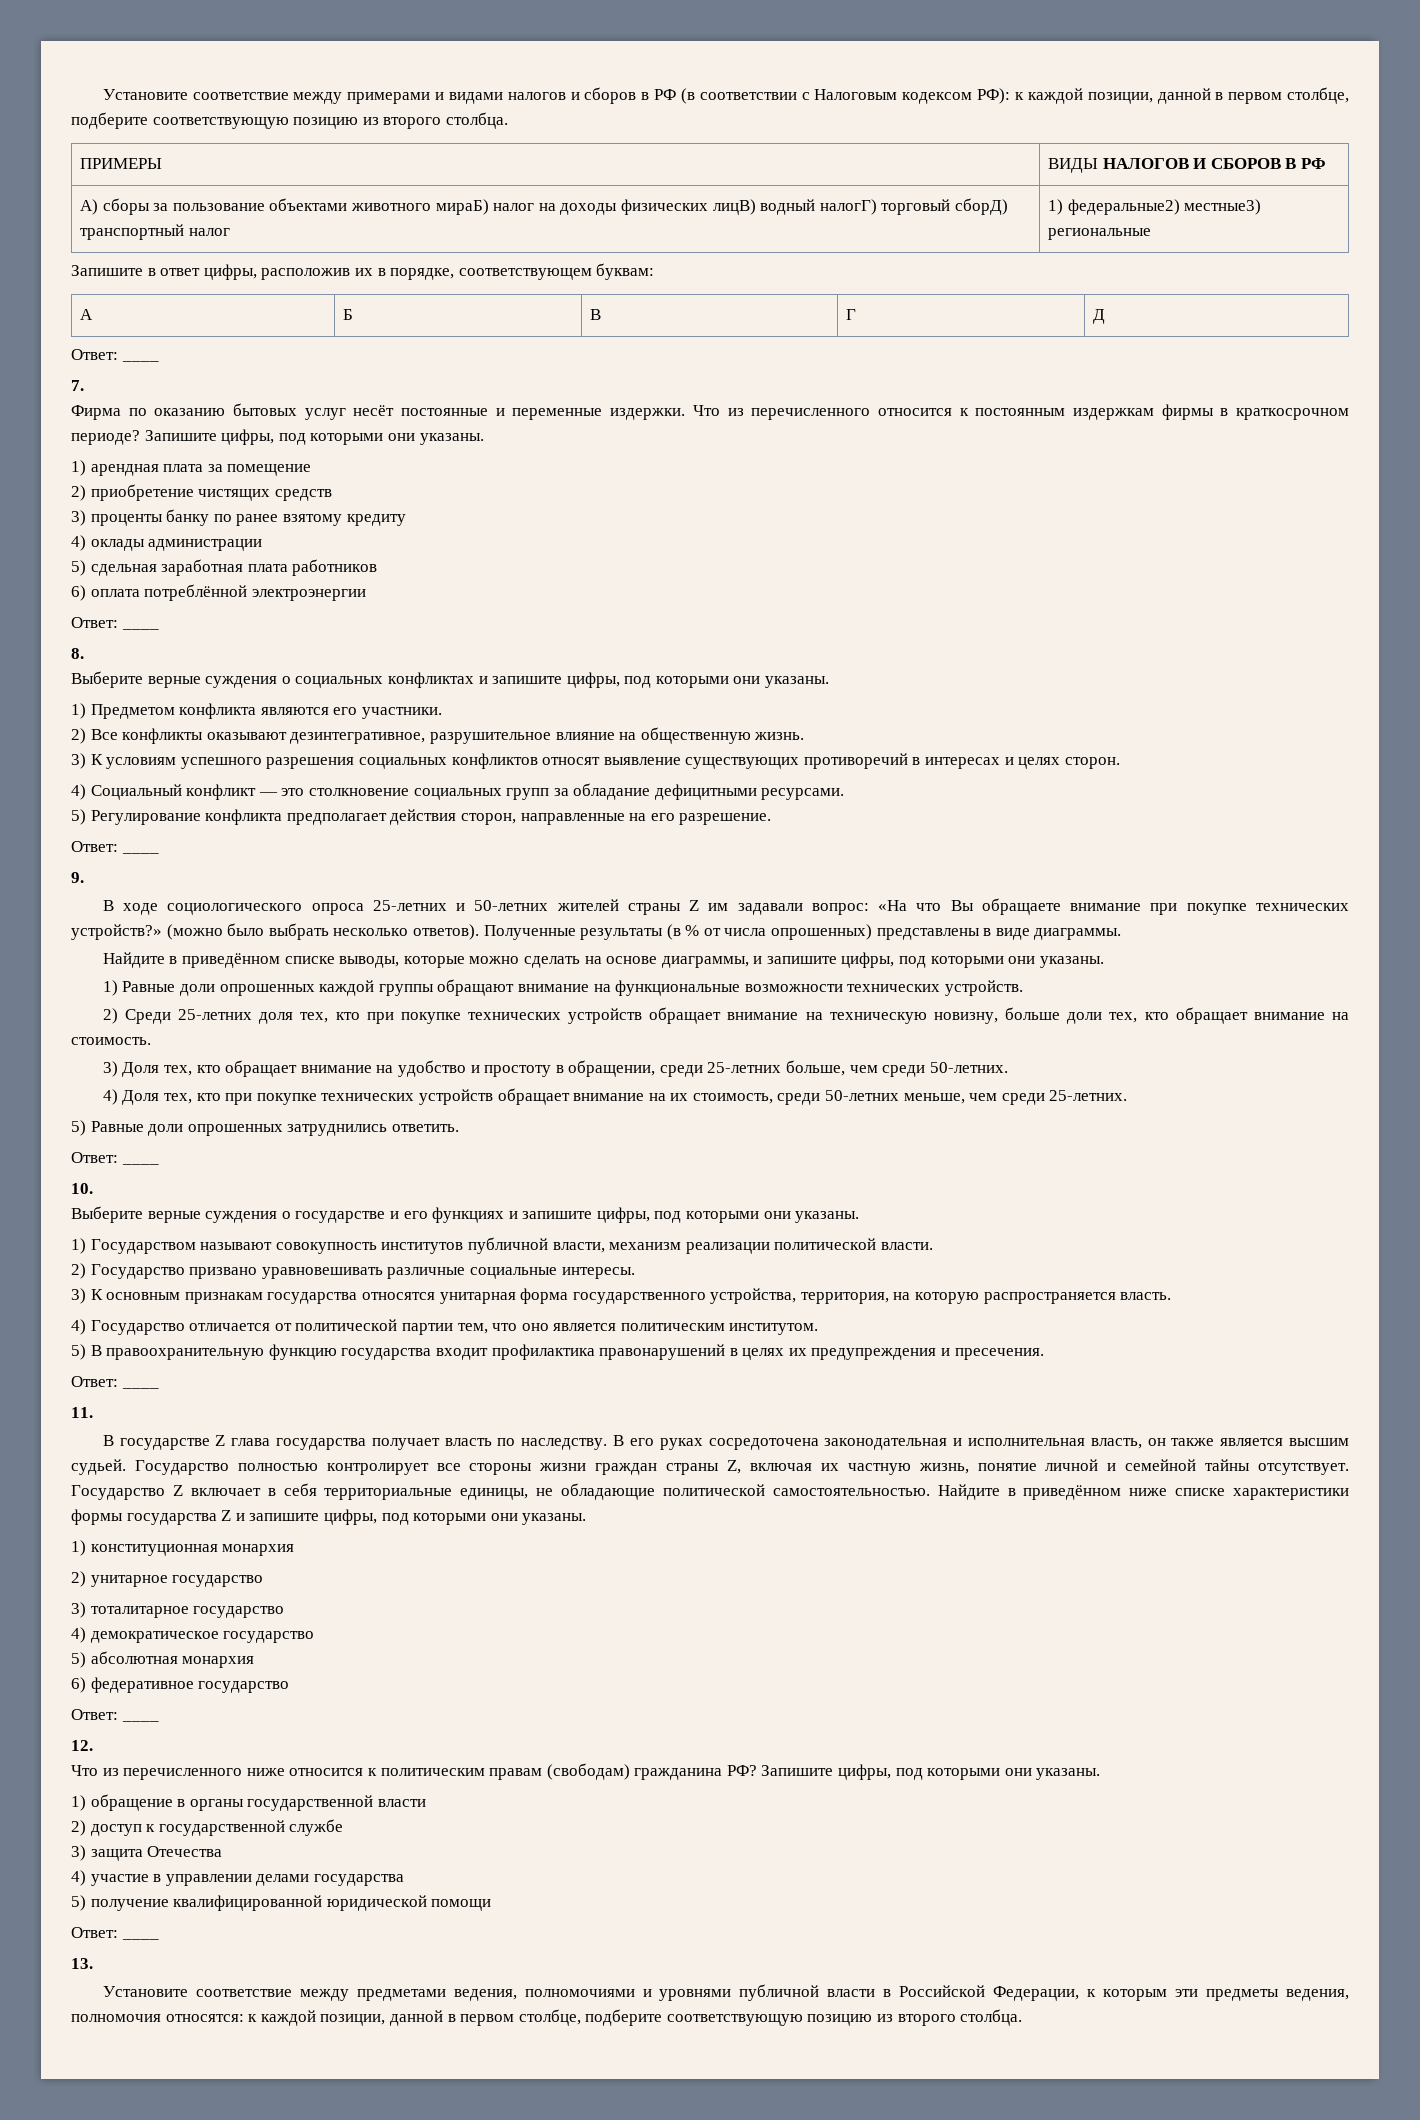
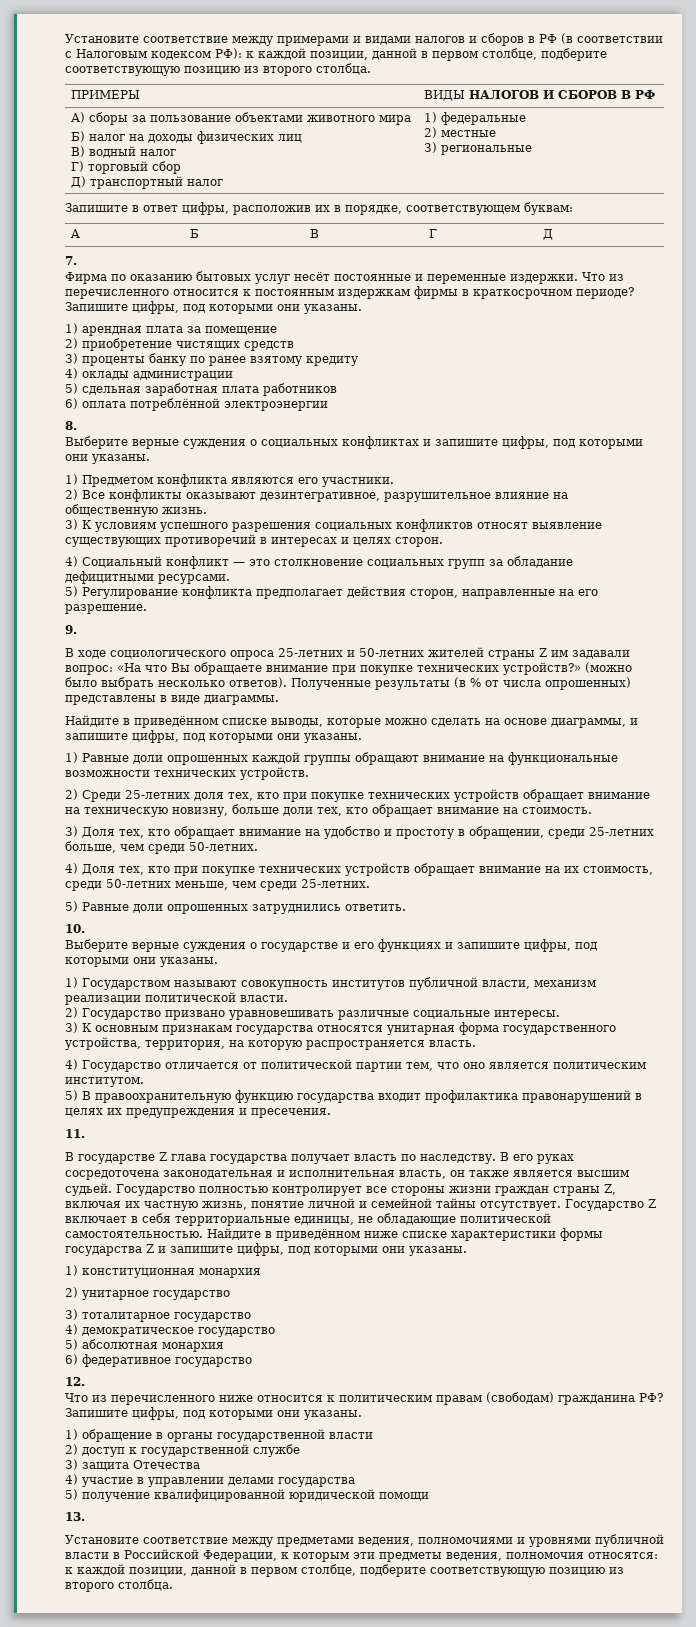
- А) сборы за пользование объектами животного мираБ) налог на доходы физических лицВ) водный налогГ) торговый сборД) транспортный налог | 1) федеральные2) местные3) региональные
+ А) сборы за пользование объектами животного мира
+ Б) налог на доходы физических лиц
+ В) водный налог
+ Г) торговый сбор
+ Д) транспортный налог | 1) федеральные
+ 2) местные
+ 3) региональные
  A | Б | В | Г | Д
- Ответ: ____
  6) оплата потреблённой электроэнергии
- Ответ: ____
  5) Регулирование конфликта предполагает действия сторон, направленные на его разрешение.
- Ответ: ____
  5) Равные доли опрошенных затруднились ответить.
- Ответ: ____
  5) В правоохранительную функцию государства входит профилактика правонарушений в целях их предупреждения и пресечения.
- Ответ: ____
  6) федеративное государство
- Ответ: ____
  5) получение квалифицированной юридической помощи
- Ответ: ____

